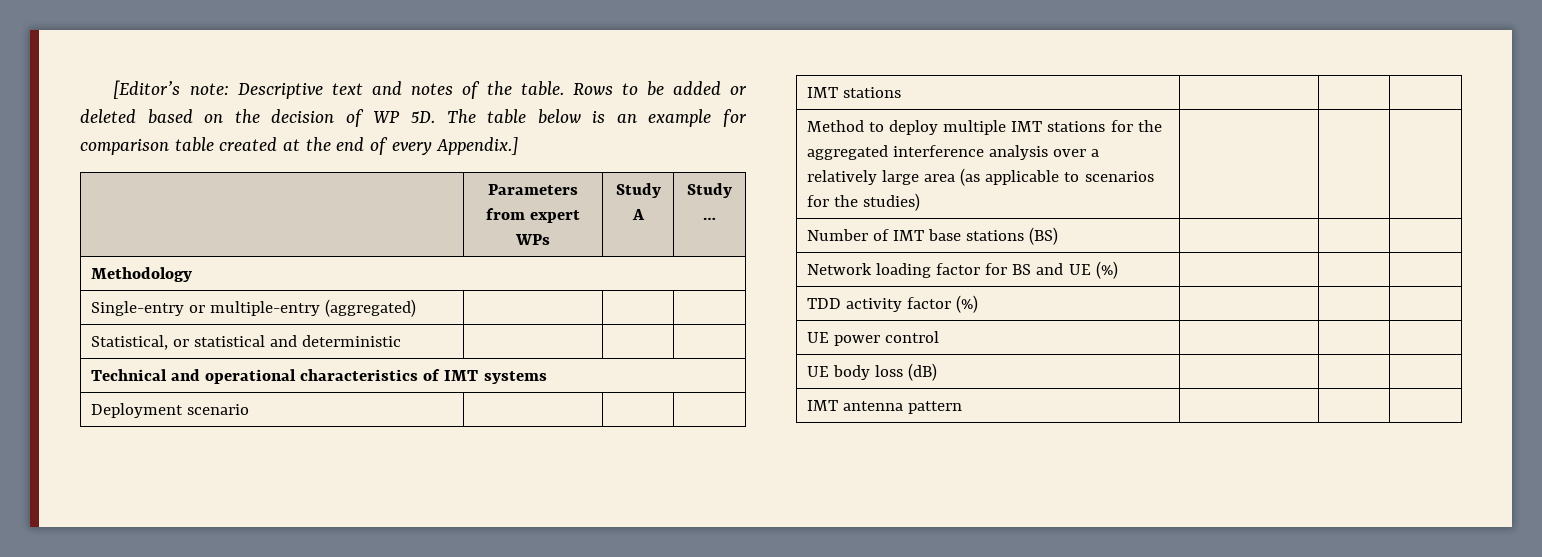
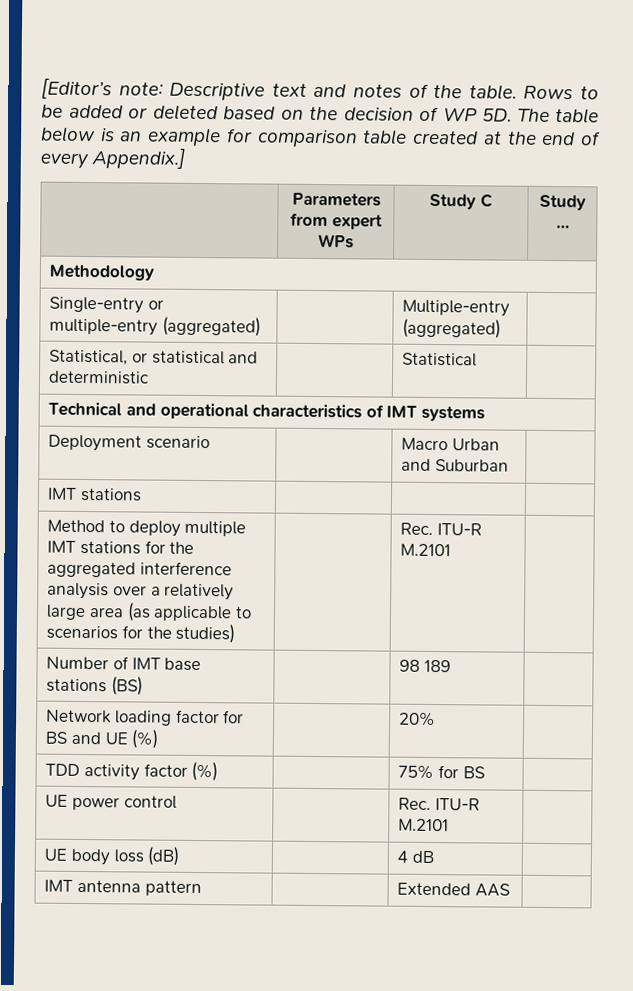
- | Parameters from expert WPs | Study A | Study …
+ | Parameters from expert WPs | Study C | Study …
- Single-entry or multiple-entry (aggregated) | | |
+ Single-entry or multiple-entry (aggregated) | | Multiple-entry (aggregated) |
- Statistical, or statistical and deterministic | | |
+ Statistical, or statistical and deterministic | | Statistical |
- Deployment scenario | | |
+ Deployment scenario | | Macro Urban and Suburban |
- Method to deploy multiple IMT stations for the aggregated interference analysis over a relatively large area (as applicable to scenarios for the studies) | | |
+ Method to deploy multiple IMT stations for the aggregated interference analysis over a relatively large area (as applicable to scenarios for the studies) | | Rec. ITU-R M.2101 |
- Number of IMT base stations (BS) | | |
+ Number of IMT base stations (BS) | | 98 189 |
- Network loading factor for BS and UE (%) | | |
+ Network loading factor for BS and UE (%) | | 20% |
- TDD activity factor (%) | | |
+ TDD activity factor (%) | | 75% for BS |
- UE power control | | |
+ UE power control | | Rec. ITU-R M.2101 |
- UE body loss (dB) | | |
+ UE body loss (dB) | | 4 dB |
- IMT antenna pattern | | |
+ IMT antenna pattern | | Extended AAS |

